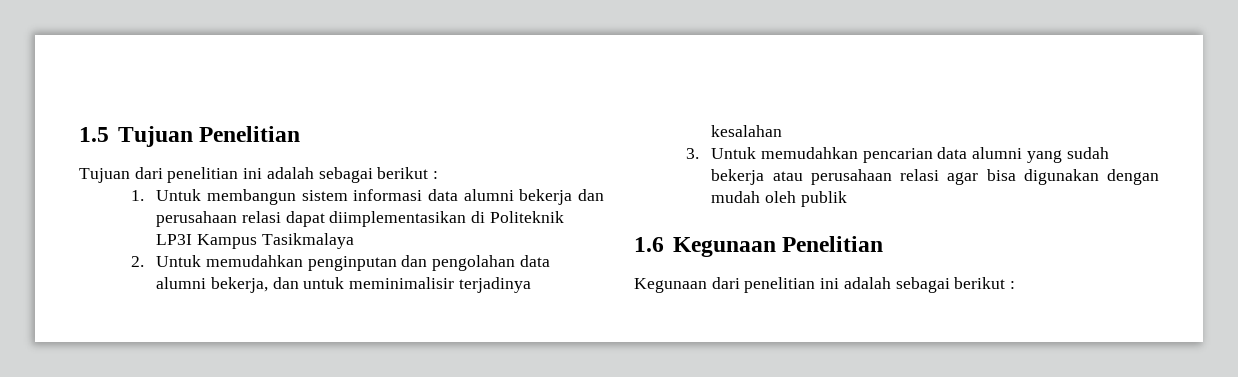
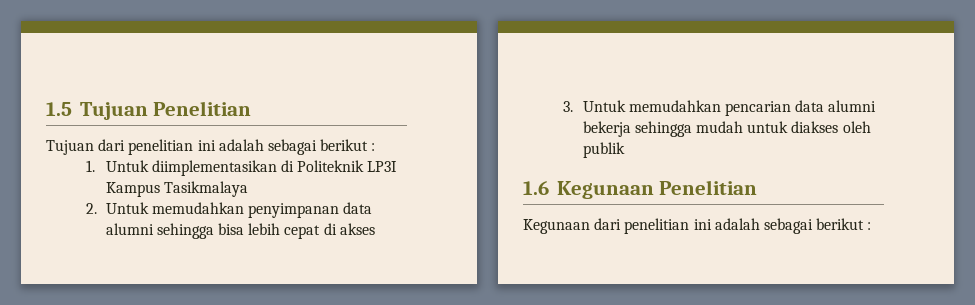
- 1. Untuk membangun sistem informasi data alumni bekerja dan perusahaan relasi dapat diimplementasikan di Politeknik LP3I Kampus Tasikmalaya
+ 1. Untuk diimplementasikan di Politeknik LP3I Kampus Tasikmalaya
- 2. Untuk memudahkan penginputan dan pengolahan data alumni bekerja, dan untuk meminimalisir terjadinya kesalahan
+ 2. Untuk memudahkan penyimpanan data alumni sehingga bisa lebih cepat di akses
- 3. Untuk memudahkan pencarian data alumni yang sudah bekerja atau perusahaan relasi agar bisa digunakan dengan mudah oleh publik
+ 3. Untuk memudahkan pencarian data alumni bekerja sehingga mudah untuk diakses oleh publik

